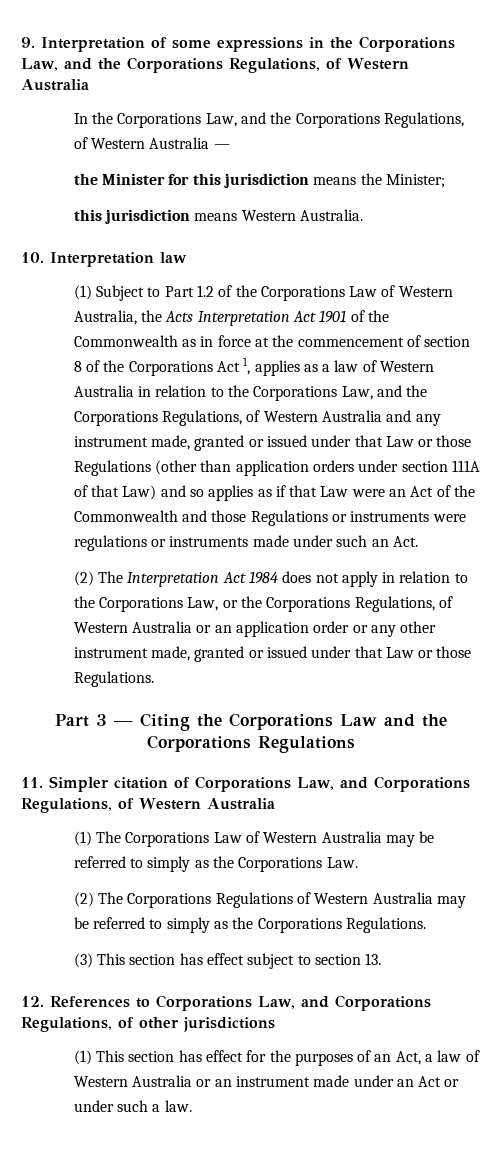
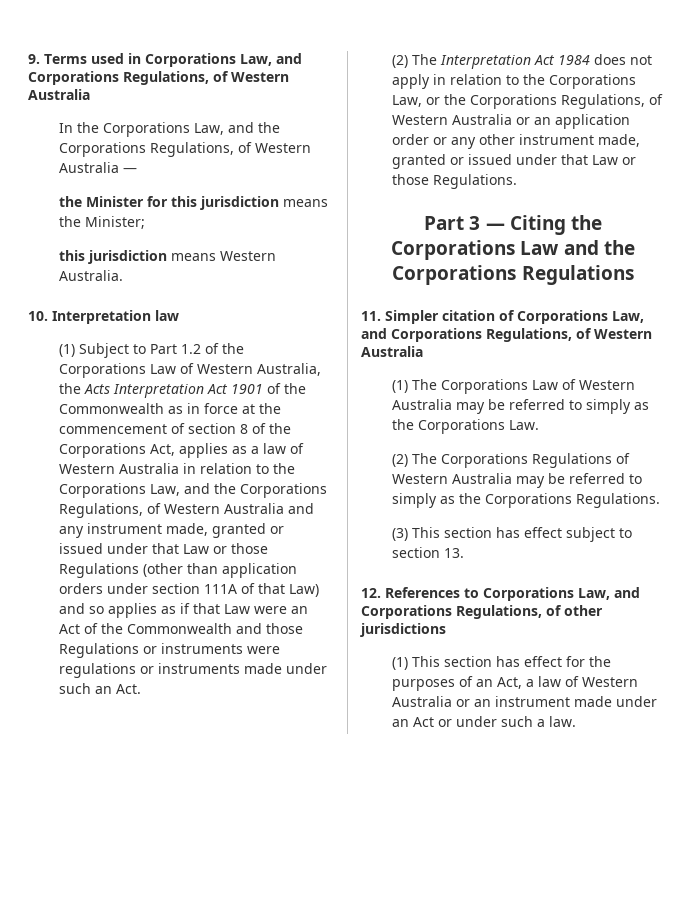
- 9. Interpretation of some expressions in the Corporations Law, and the Corporations Regulations, of Western Australia
+ 9. Terms used in Corporations Law, and Corporations Regulations, of Western Australia
- (1) Subject to Part 1.2 of the Corporations Law of Western Australia, the Acts Interpretation Act 1901 of the Commonwealth as in force at the commencement of section 8 of the Corporations Act 1, applies as a law of Western Australia in relation to the Corporations Law, and the Corporations Regulations, of Western Australia and any instrument made, granted or issued under that Law or those Regulations (other than application orders under section 111A of that Law) and so applies as if that Law were an Act of the Commonwealth and those Regulations or instruments were regulations or instruments made under such an Act.
+ (1) Subject to Part 1.2 of the Corporations Law of Western Australia, the Acts Interpretation Act 1901 of the Commonwealth as in force at the commencement of section 8 of the Corporations Act, applies as a law of Western Australia in relation to the Corporations Law, and the Corporations Regulations, of Western Australia and any instrument made, granted or issued under that Law or those Regulations (other than application orders under section 111A of that Law) and so applies as if that Law were an Act of the Commonwealth and those Regulations or instruments were regulations or instruments made under such an Act.

